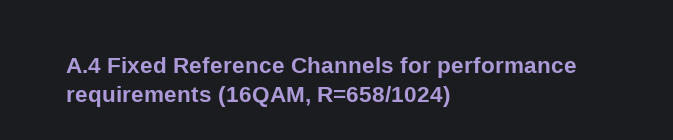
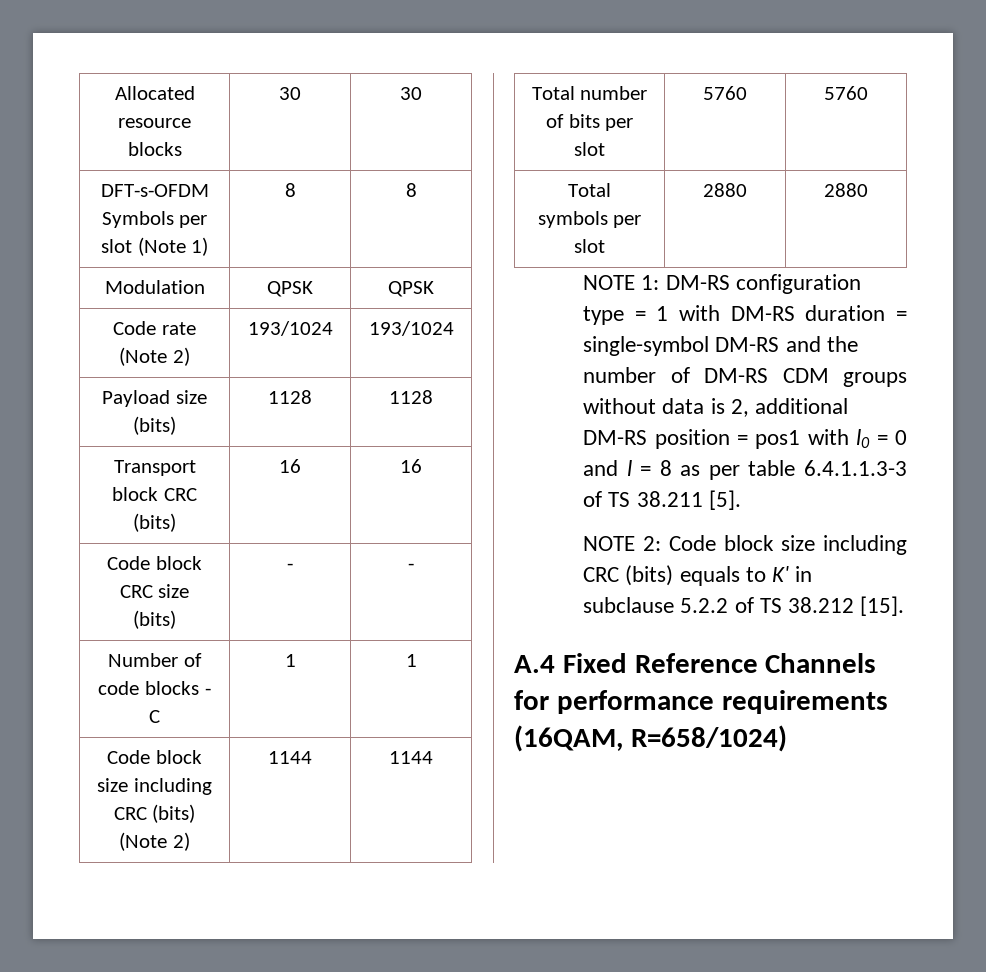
+ Allocated resource blocks | 30 | 30
+ DFT-s-OFDM Symbols per slot (Note 1) | 8 | 8
+ Modulation | QPSK | QPSK
+ Code rate (Note 2) | 193/1024 | 193/1024
+ Payload size (bits) | 1128 | 1128
+ Transport block CRC (bits) | 16 | 16
+ Code block CRC size (bits) | - | -
+ Number of code blocks - C | 1 | 1
+ Code block size including CRC (bits) (Note 2) | 1144 | 1144
+ Total number of bits per slot | 5760 | 5760
+ Total symbols per slot | 2880 | 2880
+ NOTE 1: DM-RS configuration type = 1 with DM-RS duration = single-symbol DM-RS and the number of DM-RS CDM groups without data is 2, additional DM-RS position = pos1 with l0 = 0 and l = 8 as per table 6.4.1.1.3-3 of TS 38.211 [5].
+ NOTE 2: Code block size including CRC (bits) equals to K' in subclause 5.2.2 of TS 38.212 [15].

